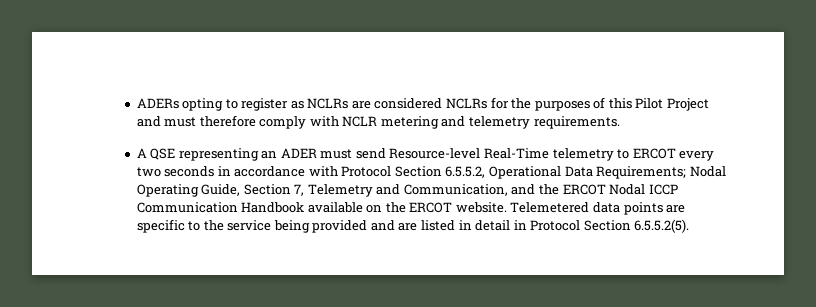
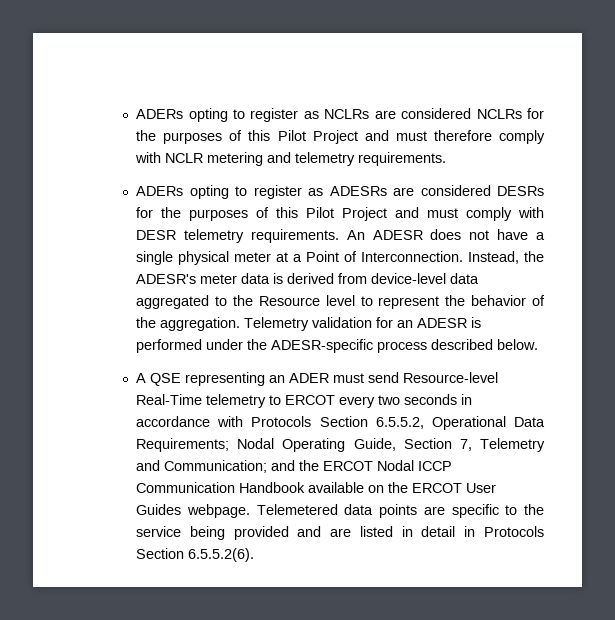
+ ADERs opting to register as ADESRs are considered DESRs for the purposes of this Pilot Project and must comply with DESR telemetry requirements. An ADESR does not have a single physical meter at a Point of Interconnection. Instead, the ADESR's meter data is derived from device-level data aggregated to the Resource level to represent the behavior of the aggregation. Telemetry validation for an ADESR is performed under the ADESR-specific process described below.
- A QSE representing an ADER must send Resource-level Real-Time telemetry to ERCOT every two seconds in accordance with Protocol Section 6.5.5.2, Operational Data Requirements; Nodal Operating Guide, Section 7, Telemetry and Communication, and the ERCOT Nodal ICCP Communication Handbook available on the ERCOT website.
+ A QSE representing an ADER must send Resource-level Real-Time telemetry to ERCOT every two seconds in accordance with Protocols Section 6.5.5.2, Operational Data Requirements; Nodal Operating Guide, Section 7, Telemetry and Communication; and the ERCOT Nodal ICCP Communication Handbook available on the ERCOT User Guides webpage.
- Telemetered data points are specific to the service being provided and are listed in detail in Protocol Section 6.5.5.2(5).
+ Telemetered data points are specific to the service being provided and are listed in detail in Protocols Section 6.5.5.2(6).

